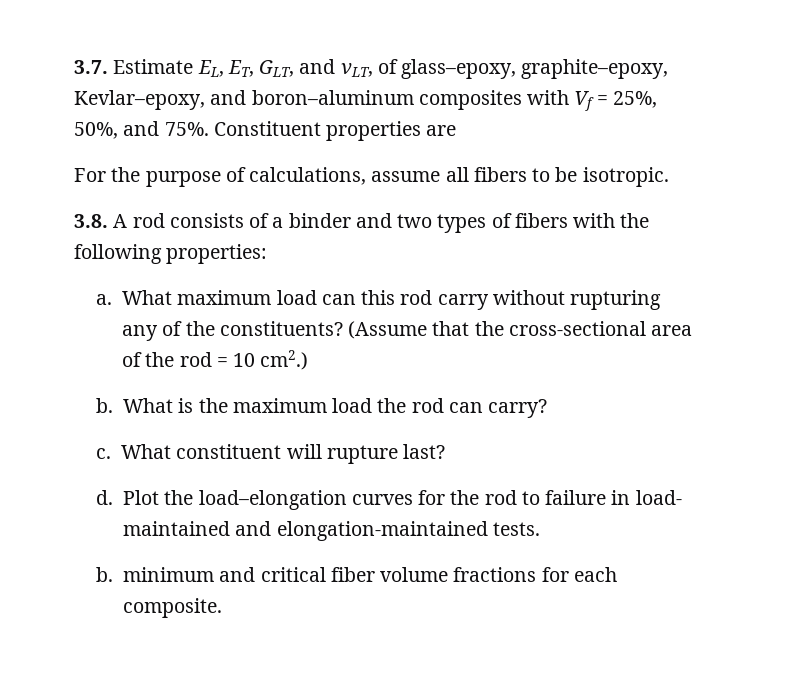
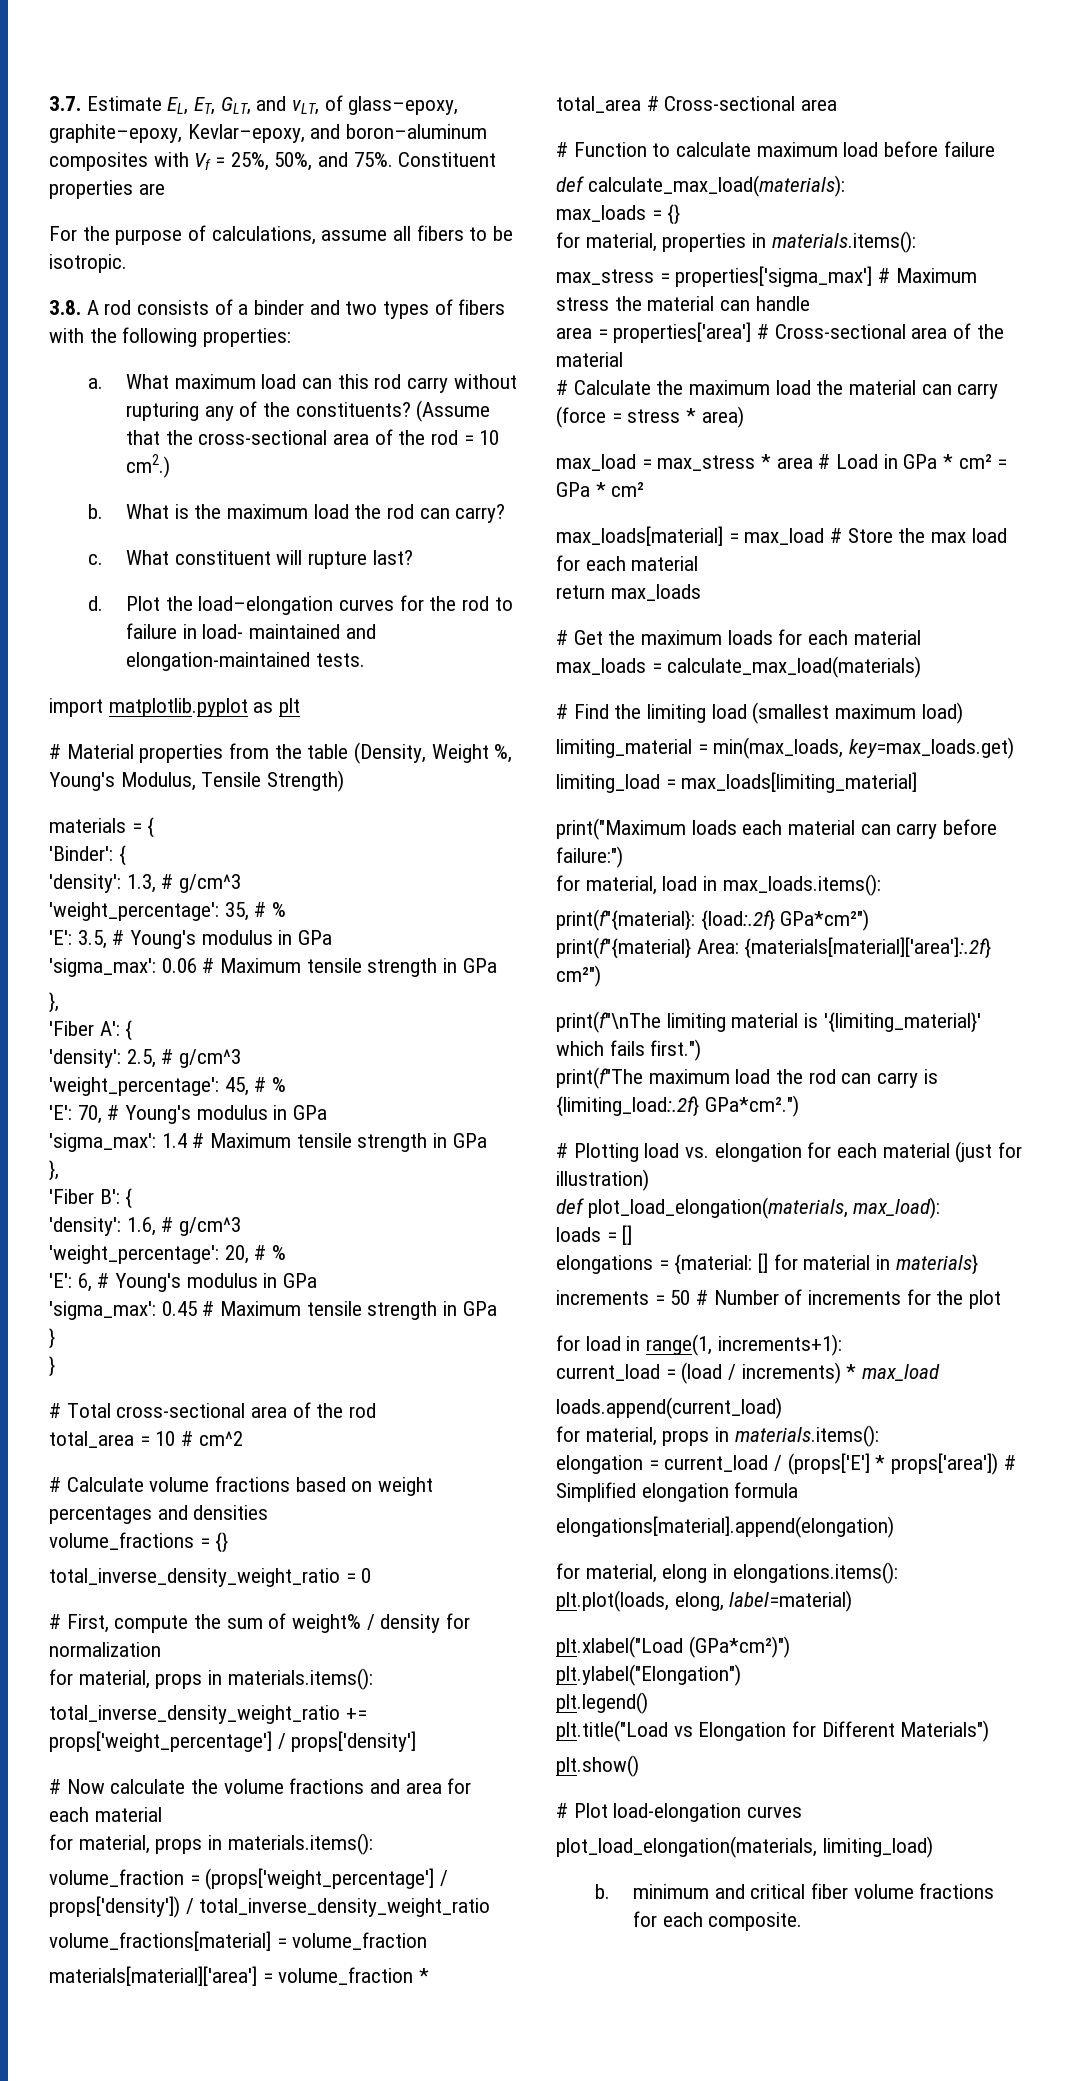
+ import matplotlib.pyplot as plt
+ # Material properties from the table (Density, Weight %, Young's Modulus, Tensile Strength)
+ materials = {
+ 'Binder': {
+ 'density': 1.3, # g/cm^3
+ 'weight_percentage': 35, # %
+ 'E': 3.5, # Young's modulus in GPa
+ 'sigma_max': 0.06 # Maximum tensile strength in GPa
+ },
+ 'Fiber A': {
+ 'density': 2.5, # g/cm^3
+ 'weight_percentage': 45, # %
+ 'E': 70, # Young's modulus in GPa
+ 'sigma_max': 1.4 # Maximum tensile strength in GPa
+ },
+ 'Fiber B': {
+ 'density': 1.6, # g/cm^3
+ 'weight_percentage': 20, # %
+ 'E': 6, # Young's modulus in GPa
+ 'sigma_max': 0.45 # Maximum tensile strength in GPa
+ }
+ }
+ # Total cross-sectional area of the rod
+ total_area = 10 # cm^2
+ # Calculate volume fractions based on weight percentages and densities
+ volume_fractions = {}
+ total_inverse_density_weight_ratio = 0
+ # First, compute the sum of weight% / density for normalization
+ for material, props in materials.items():
+ total_inverse_density_weight_ratio += props['weight_percentage'] / props['density']
+ # Now calculate the volume fractions and area for each material
+ for material, props in materials.items():
+ volume_fraction = (props['weight_percentage'] / props['density']) / total_inverse_density_weight_ratio
+ volume_fractions[material] = volume_fraction
+ materials[material]['area'] = volume_fraction * total_area # Cross-sectional area
+ # Function to calculate maximum load before failure
+ def calculate_max_load(materials):
+ max_loads = {}
+ for material, properties in materials.items():
+ max_stress = properties['sigma_max'] # Maximum stress the material can handle
+ area = properties['area'] # Cross-sectional area of the material
+ # Calculate the maximum load the material can carry (force = stress * area)
+ max_load = max_stress * area # Load in GPa * cm² = GPa * cm²
+ max_loads[material] = max_load # Store the max load for each material
+ return max_loads
+ # Get the maximum loads for each material
+ max_loads = calculate_max_load(materials)
+ # Find the limiting load (smallest maximum load)
+ limiting_material = min(max_loads, key=max_loads.get)
+ limiting_load = max_loads[limiting_material]
+ print("Maximum loads each material can carry before failure:")
+ for material, load in max_loads.items():
+ print(f"{material}: {load:.2f} GPa*cm²")
+ print(f"{material} Area: {materials[material]['area']:.2f} cm²")
+ print(f"\nThe limiting material is '{limiting_material}' which fails first.")
+ print(f"The maximum load the rod can carry is {limiting_load:.2f} GPa*cm².")
+ # Plotting load vs. elongation for each material (just for illustration)
+ def plot_load_elongation(materials, max_load):
+ loads = []
+ elongations = {material: [] for material in materials}
+ increments = 50 # Number of increments for the plot
+ for load in range(1, increments+1):
+ current_load = (load / increments) * max_load
+ loads.append(current_load)
+ for material, props in materials.items():
+ elongation = current_load / (props['E'] * props['area']) # Simplified elongation formula
+ elongations[material].append(elongation)
+ for material, elong in elongations.items():
+ plt.plot(loads, elong, label=material)
+ plt.xlabel("Load (GPa*cm²)")
+ plt.ylabel("Elongation")
+ plt.legend()
+ plt.title("Load vs Elongation for Different Materials")
+ plt.show()
+ # Plot load-elongation curves
+ plot_load_elongation(materials, limiting_load)

